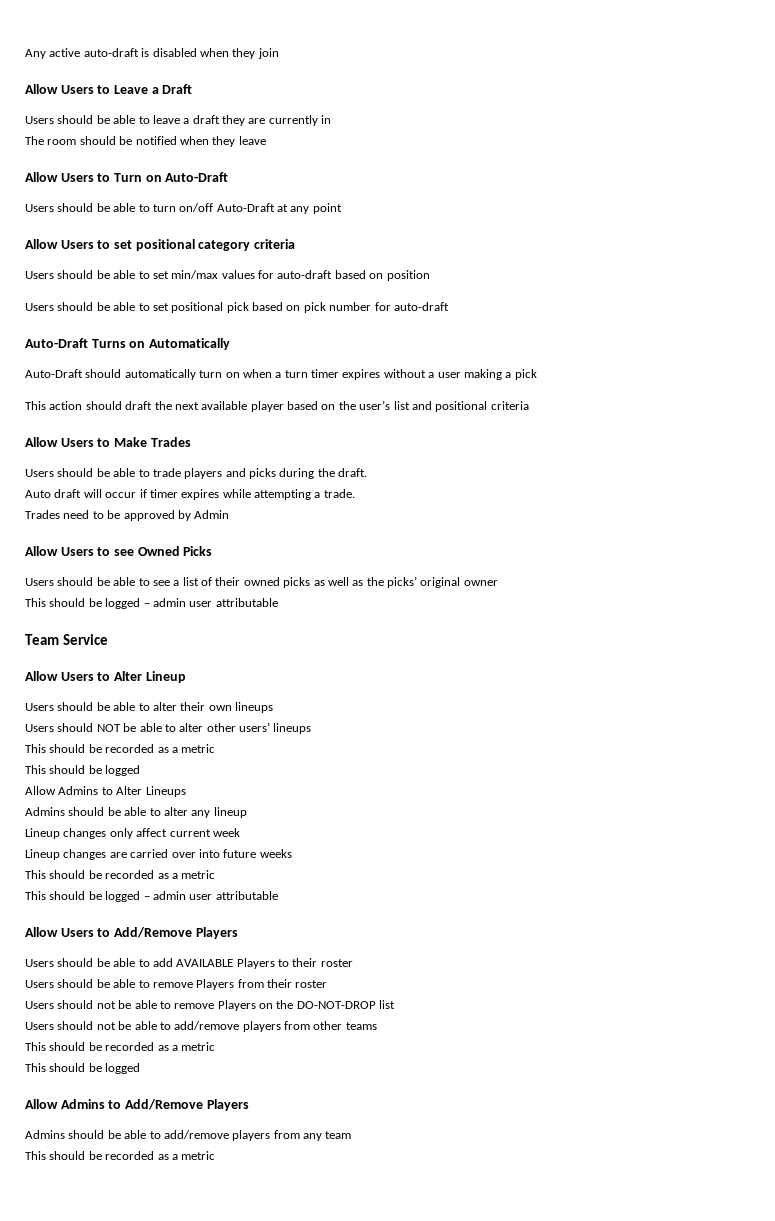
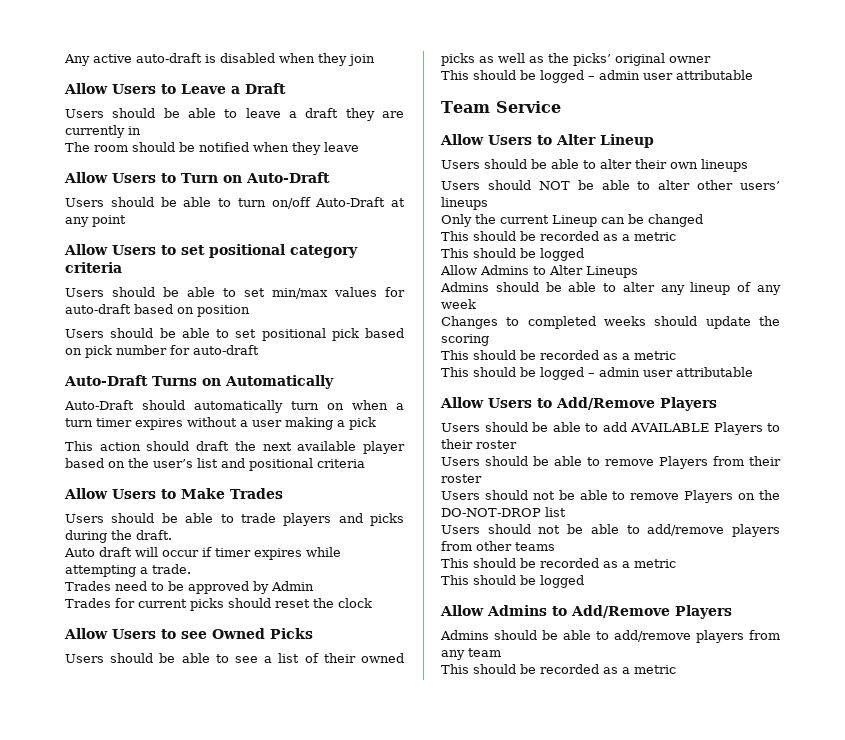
+ Trades for current picks should reset the clock
+ Only the current Lineup can be changed
- Admins should be able to alter any lineup
- Lineup changes only affect current week
- Lineup changes are carried over into future weeks
+ Admins should be able to alter any lineup of any week
+ Changes to completed weeks should update the scoring

